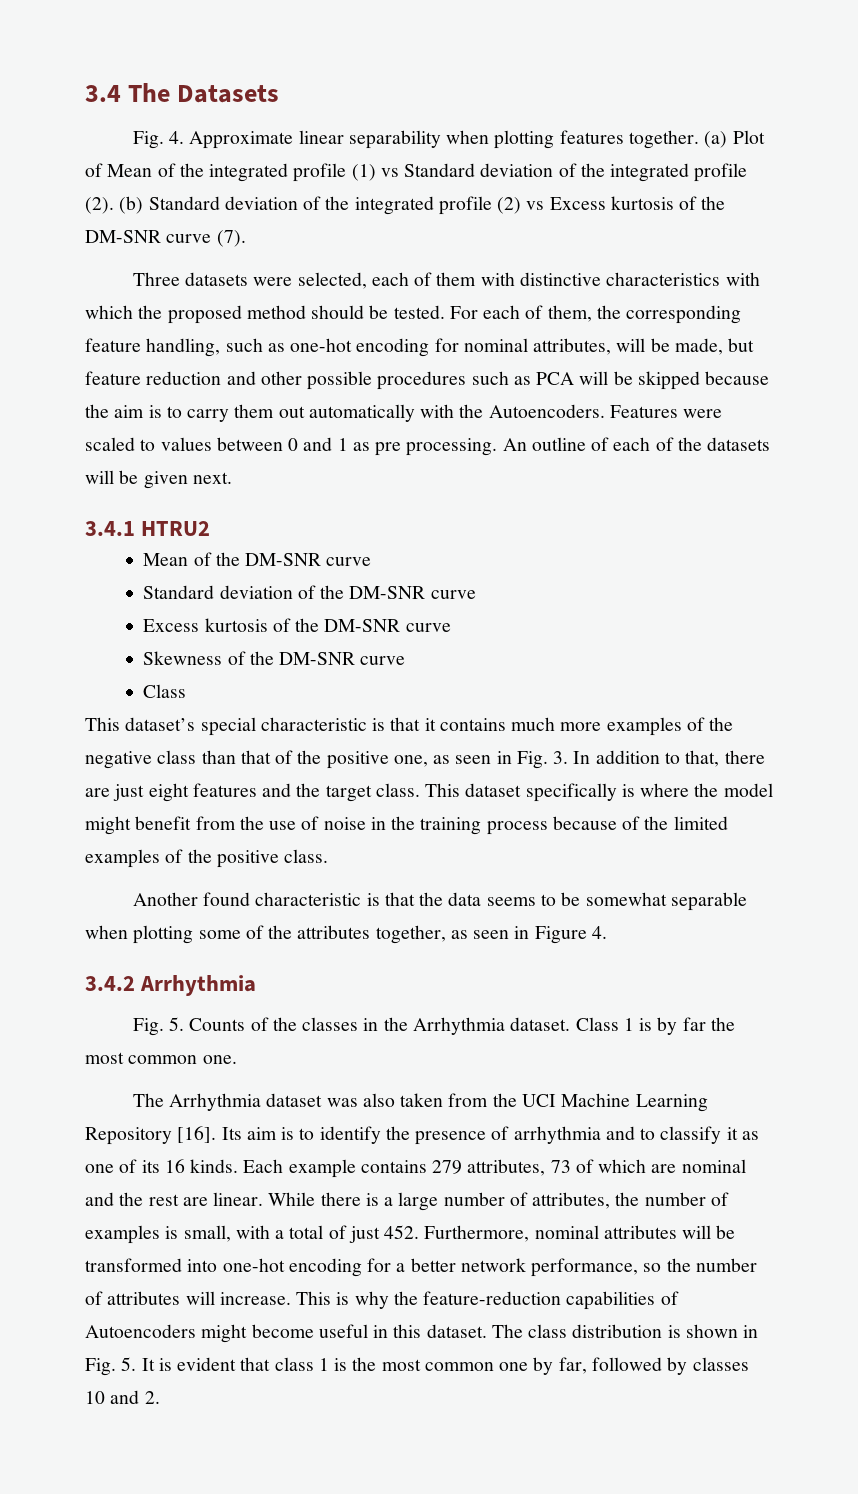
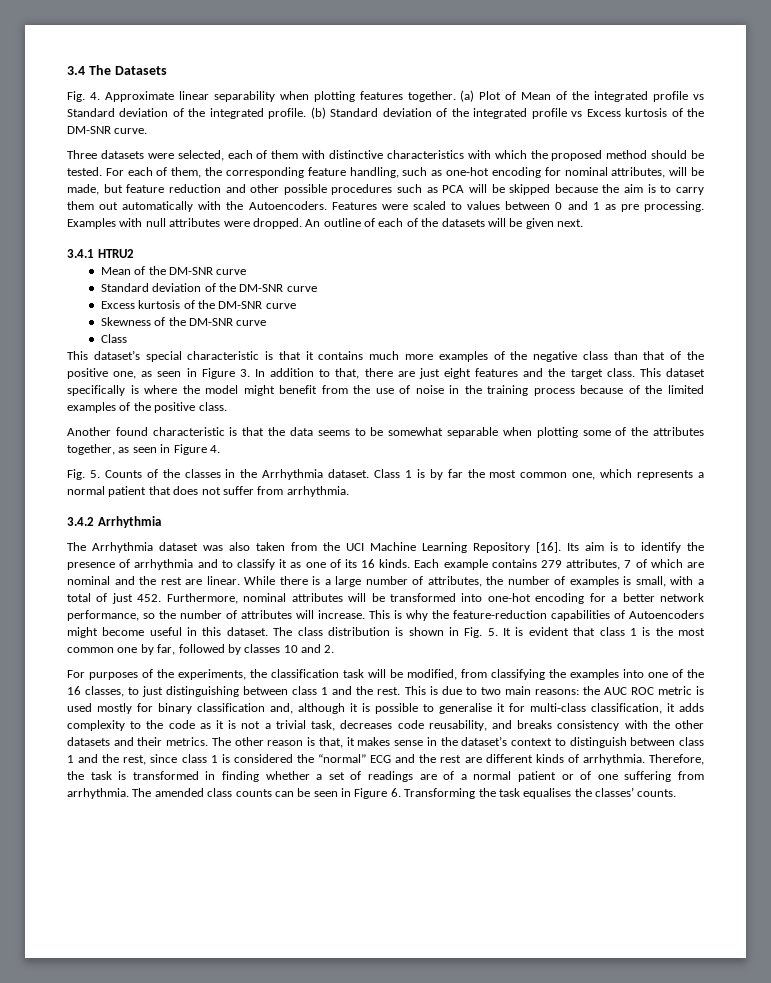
- (a) Plot of Mean of the integrated profile (1) vs Standard deviation of the integrated profile (2).
+ (a) Plot of Mean of the integrated profile vs Standard deviation of the integrated profile.
- (b) Standard deviation of the integrated profile (2) vs Excess kurtosis of the DM-SNR curve (7).
+ (b) Standard deviation of the integrated profile vs Excess kurtosis of the DM-SNR curve.
+ Examples with null attributes were dropped.
- This dataset’s special characteristic is that it contains much more examples of the negative class than that of the positive one, as seen in Fig. 3. In addition to that, there are just eight features and the target class.
+ This dataset’s special characteristic is that it contains much more examples of the negative class than that of the positive one, as seen in Figure 3. In addition to that, there are just eight features and the target class.
- 3.4.2 Arrhythmia
- Class 1 is by far the most common one.
+ Class 1 is by far the most common one, which represents a normal patient that does not suffer from arrhythmia.
+ 3.4.2 Arrhythmia
- Each example contains 279 attributes, 73 of which are nominal and the rest are linear.
+ Each example contains 279 attributes, 7 of which are nominal and the rest are linear.
+ For purposes of the experiments, the classification task will be modified, from classifying the examples into one of the 16 classes, to just distinguishing between class 1 and the rest. This is due to two main reasons: the AUC ROC metric is used mostly for binary classification and, although it is possible to generalise it for multi-class classification, it adds complexity to the code as it is not a trivial task, decreases code reusability, and breaks consistency with the other datasets and their metrics. The other reason is that, it makes sense in the dataset’s context to distinguish between class 1 and the rest, since class 1 is considered the “normal” ECG and the rest are different kinds of arrhythmia. Therefore, the task is transformed in finding whether a set of readings are of a normal patient or of one suffering from arrhythmia. The amended class counts can be seen in Figure 6. Transforming the task equalises the classes’ counts.

